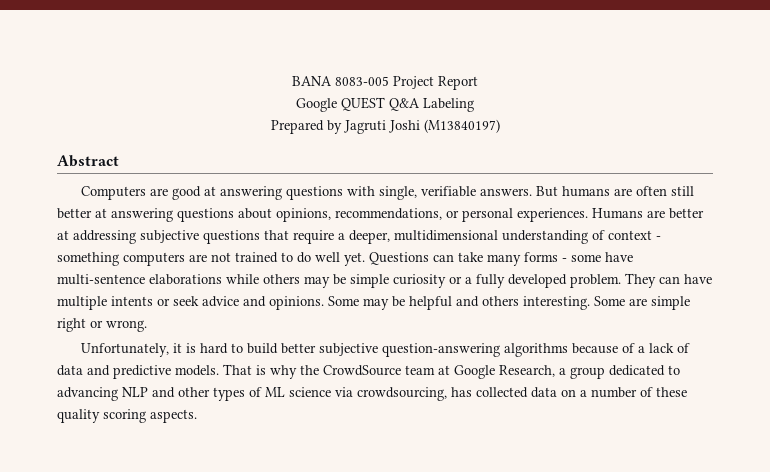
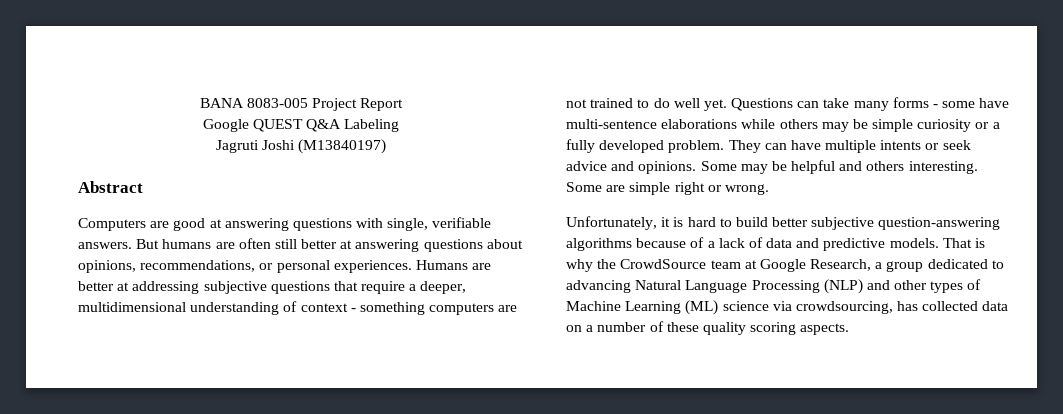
- Prepared by Jagruti Joshi (M13840197)
+ Jagruti Joshi (M13840197)
- That is why the CrowdSource team at Google Research, a group dedicated to advancing NLP and other types of ML science via crowdsourcing, has collected data on a number of these quality scoring aspects.
+ That is why the CrowdSource team at Google Research, a group dedicated to advancing Natural Language Processing (NLP) and other types of Machine Learning (ML) science via crowdsourcing, has collected data on a number of these quality scoring aspects.

